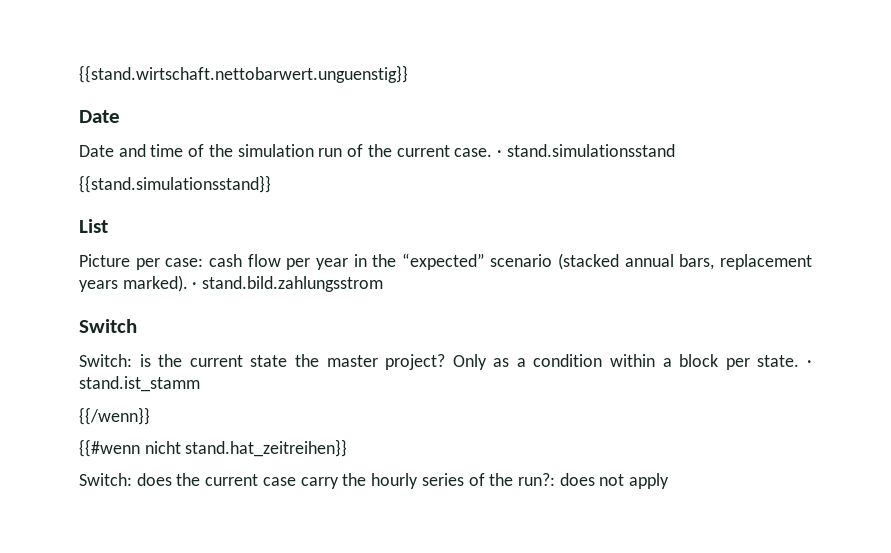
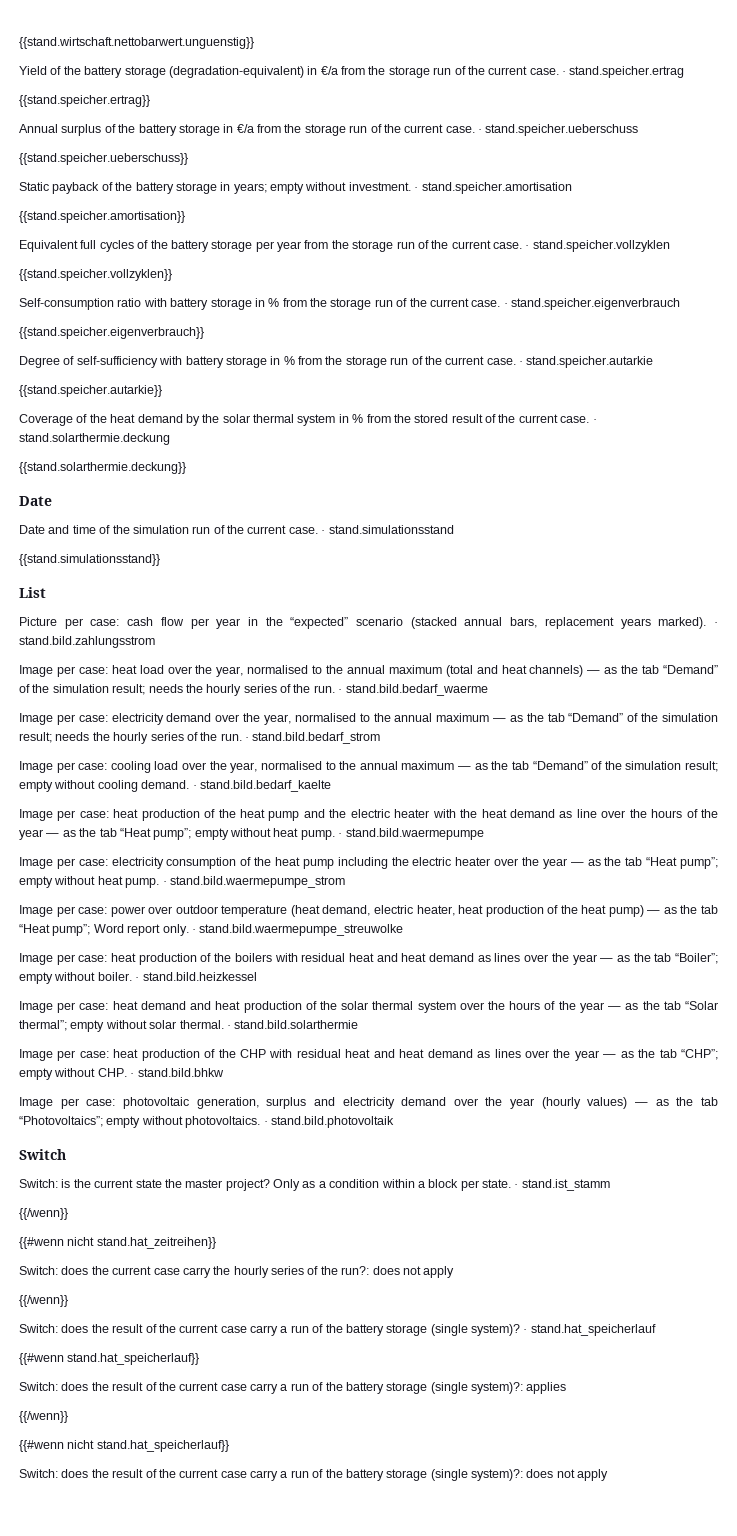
+ Yield of the battery storage (degradation-equivalent) in €/a from the storage run of the current case. · stand.speicher.ertrag
+ {{stand.speicher.ertrag}}
+ Annual surplus of the battery storage in €/a from the storage run of the current case. · stand.speicher.ueberschuss
+ {{stand.speicher.ueberschuss}}
+ Static payback of the battery storage in years; empty without investment. · stand.speicher.amortisation
+ {{stand.speicher.amortisation}}
+ Equivalent full cycles of the battery storage per year from the storage run of the current case. · stand.speicher.vollzyklen
+ {{stand.speicher.vollzyklen}}
+ Self-consumption ratio with battery storage in % from the storage run of the current case. · stand.speicher.eigenverbrauch
+ {{stand.speicher.eigenverbrauch}}
+ Degree of self-sufficiency with battery storage in % from the storage run of the current case. · stand.speicher.autarkie
+ {{stand.speicher.autarkie}}
+ Coverage of the heat demand by the solar thermal system in % from the stored result of the current case. · stand.solarthermie.deckung
+ {{stand.solarthermie.deckung}}
+ Image per case: heat load over the year, normalised to the annual maximum (total and heat channels) — as the tab “Demand” of the simulation result; needs the hourly series of the run. · stand.bild.bedarf_waerme
+ Image per case: electricity demand over the year, normalised to the annual maximum — as the tab “Demand” of the simulation result; needs the hourly series of the run. · stand.bild.bedarf_strom
+ Image per case: cooling load over the year, normalised to the annual maximum — as the tab “Demand” of the simulation result; empty without cooling demand. · stand.bild.bedarf_kaelte
+ Image per case: heat production of the heat pump and the electric heater with the heat demand as line over the hours of the year — as the tab “Heat pump”; empty without heat pump. · stand.bild.waermepumpe
+ Image per case: electricity consumption of the heat pump including the electric heater over the year — as the tab “Heat pump”; empty without heat pump. · stand.bild.waermepumpe_strom
+ Image per case: power over outdoor temperature (heat demand, electric heater, heat production of the heat pump) — as the tab “Heat pump”; Word report only. · stand.bild.waermepumpe_streuwolke
+ Image per case: heat production of the boilers with residual heat and heat demand as lines over the year — as the tab “Boiler”; empty without boiler. · stand.bild.heizkessel
+ Image per case: heat demand and heat production of the solar thermal system over the hours of the year — as the tab “Solar thermal”; empty without solar thermal. · stand.bild.solarthermie
+ Image per case: heat production of the CHP with residual heat and heat demand as lines over the year — as the tab “CHP”; empty without CHP. · stand.bild.bhkw
+ Image per case: photovoltaic generation, surplus and electricity demand over the year (hourly values) — as the tab “Photovoltaics”; empty without photovoltaics. · stand.bild.photovoltaik
  Switch: does the current case carry the hourly series of the run?: does not apply
+ {{/wenn}}
+ Switch: does the result of the current case carry a run of the battery storage (single system)? · stand.hat_speicherlauf
+ {{#wenn stand.hat_speicherlauf}}
+ Switch: does the result of the current case carry a run of the battery storage (single system)?: applies
+ {{/wenn}}
+ {{#wenn nicht stand.hat_speicherlauf}}
+ Switch: does the result of the current case carry a run of the battery storage (single system)?: does not apply

